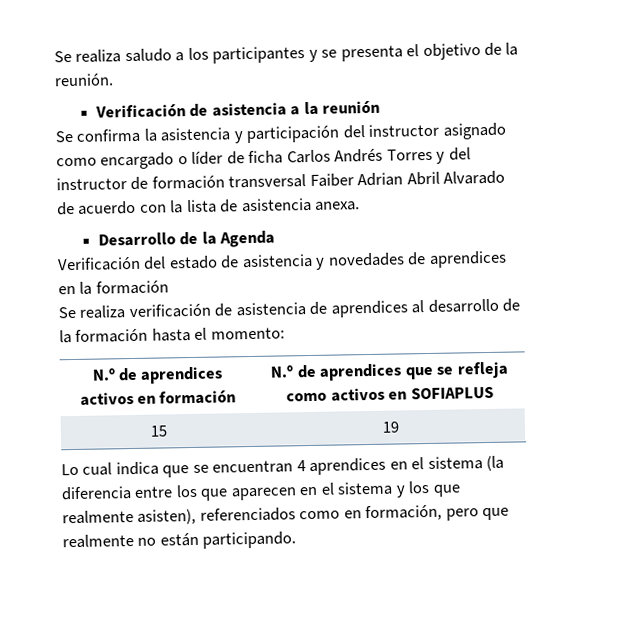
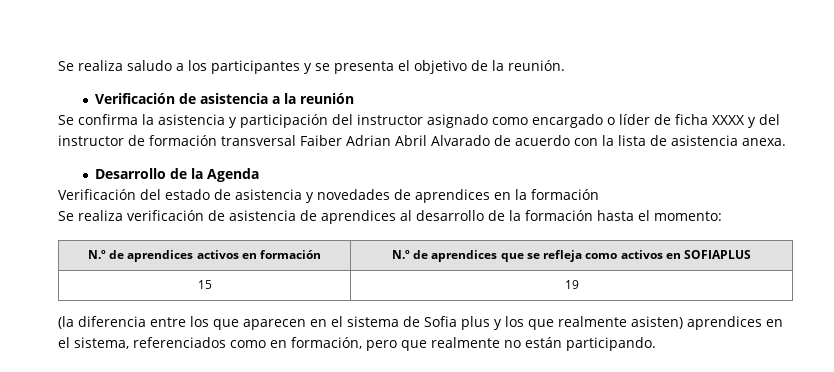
- Se confirma la asistencia y participación del instructor asignado como encargado o líder de ficha Carlos Andrés Torres y del instructor de formación transversal Faiber Adrian Abril Alvarado de acuerdo con la lista de asistencia anexa.
+ Se confirma la asistencia y participación del instructor asignado como encargado o líder de ficha XXXX y del instructor de formación transversal Faiber Adrian Abril Alvarado de acuerdo con la lista de asistencia anexa.
- Lo cual indica que se encuentran 4 aprendices en el sistema (la diferencia entre los que aparecen en el sistema y los que realmente asisten), referenciados como en formación, pero que realmente no están participando.
+ (la diferencia entre los que aparecen en el sistema de Sofia plus y los que realmente asisten) aprendices en el sistema, referenciados como en formación, pero que realmente no están participando.

